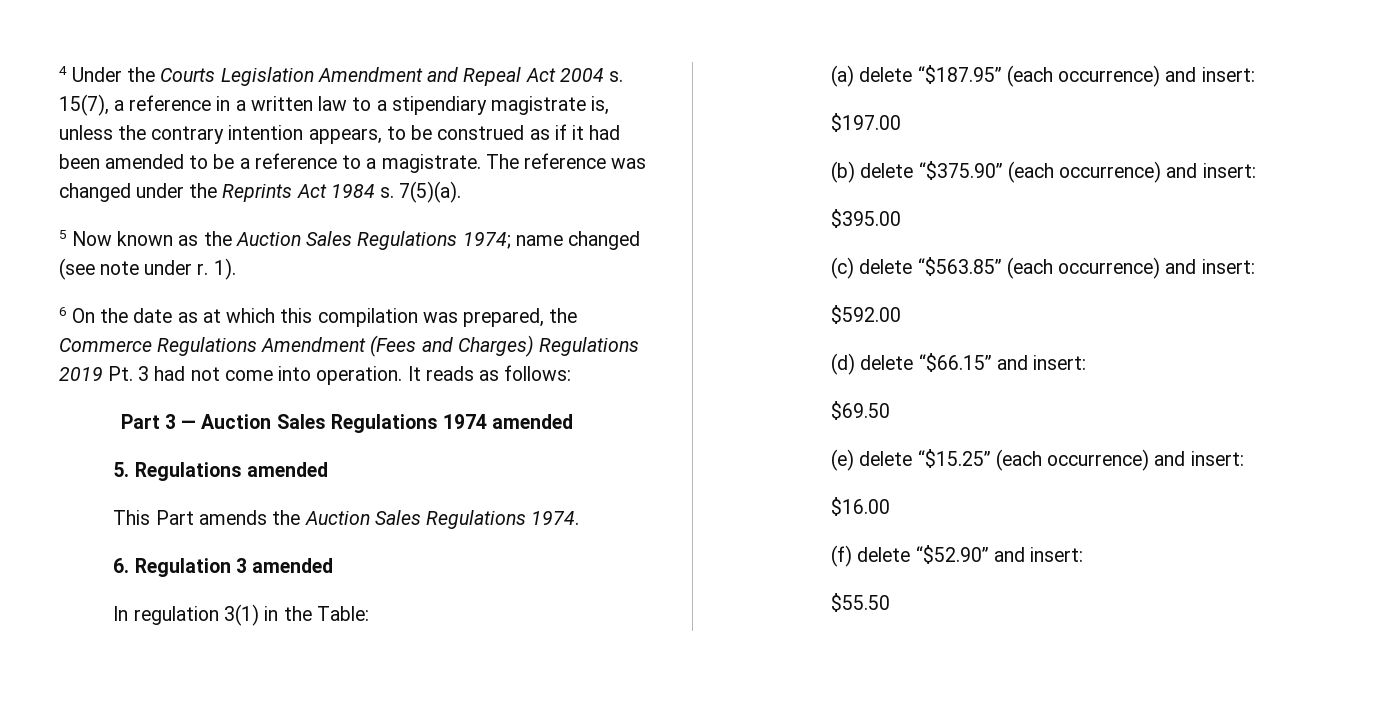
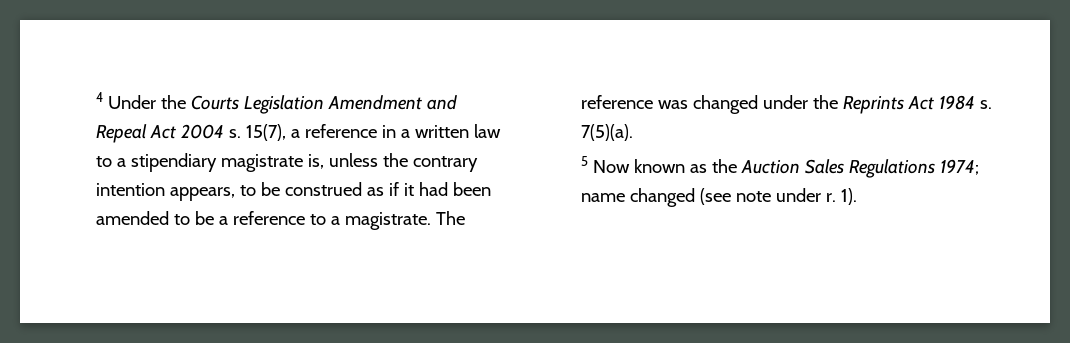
- 6 On the date as at which this compilation was prepared, the Commerce Regulations Amendment (Fees and Charges) Regulations 2019 Pt. 3 had not come into operation. It reads as follows:
- Part 3 — Auction Sales Regulations 1974 amended
- 5. Regulations amended
- This Part amends the Auction Sales Regulations 1974.
- 6. Regulation 3 amended
- In regulation 3(1) in the Table:
- (a) delete “$187.95” (each occurrence) and insert:
- $197.00
- (b) delete “$375.90” (each occurrence) and insert:
- $395.00
- (c) delete “$563.85” (each occurrence) and insert:
- $592.00
- (d) delete “$66.15” and insert:
- $69.50
- (e) delete “$15.25” (each occurrence) and insert:
- $16.00
- (f) delete “$52.90” and insert:
- $55.50

